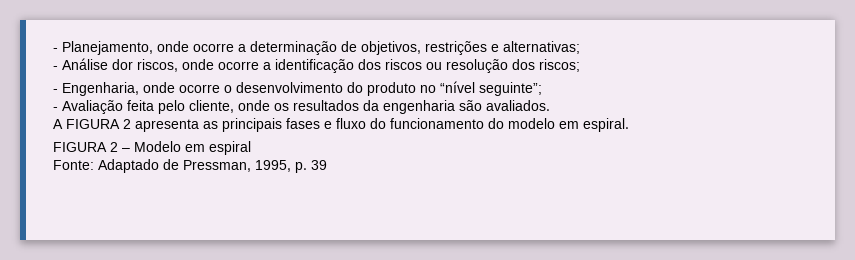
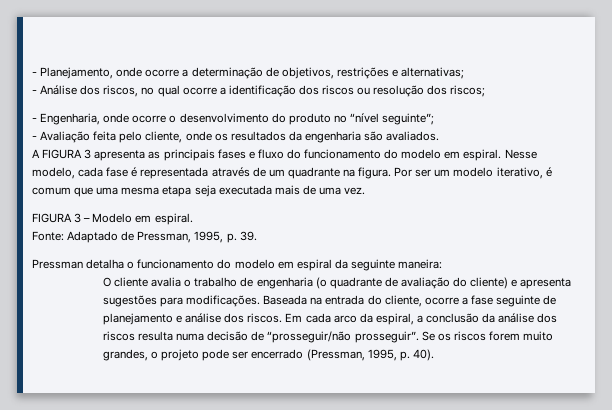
- - Análise dor riscos, onde ocorre a identificação dos riscos ou resolução dos riscos;
+ - Análise dos riscos, no qual ocorre a identificação dos riscos ou resolução dos riscos;
- A FIGURA 2 apresenta as principais fases e fluxo do funcionamento do modelo em espiral.
- FIGURA 2 – Modelo em espiral
+ A FIGURA 3 apresenta as principais fases e fluxo do funcionamento do modelo em espiral. Nesse modelo, cada fase é representada através de um quadrante na figura. Por ser um modelo iterativo, é comum que uma mesma etapa seja executada mais de uma vez.
+ FIGURA 3 – Modelo em espiral.
- Fonte: Adaptado de Pressman, 1995, p. 39
+ Fonte: Adaptado de Pressman, 1995, p. 39.
+ Pressman detalha o funcionamento do modelo em espiral da seguinte maneira:
+ O cliente avalia o trabalho de engenharia (o quadrante de avaliação do cliente) e apresenta sugestões para modificações. Baseada na entrada do cliente, ocorre a fase seguinte de planejamento e análise dos riscos. Em cada arco da espiral, a conclusão da análise dos riscos resulta numa decisão de “prosseguir/não prosseguir”. Se os riscos forem muito grandes, o projeto pode ser encerrado (Pressman, 1995, p. 40).

